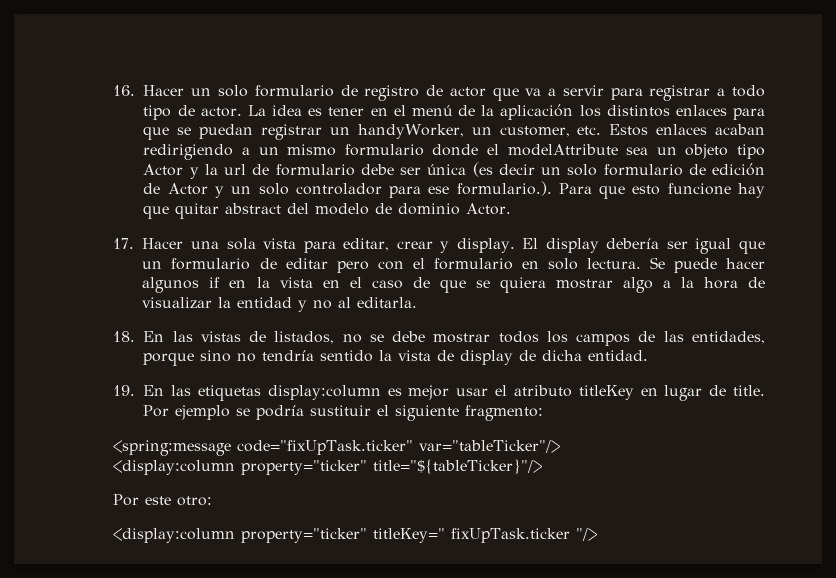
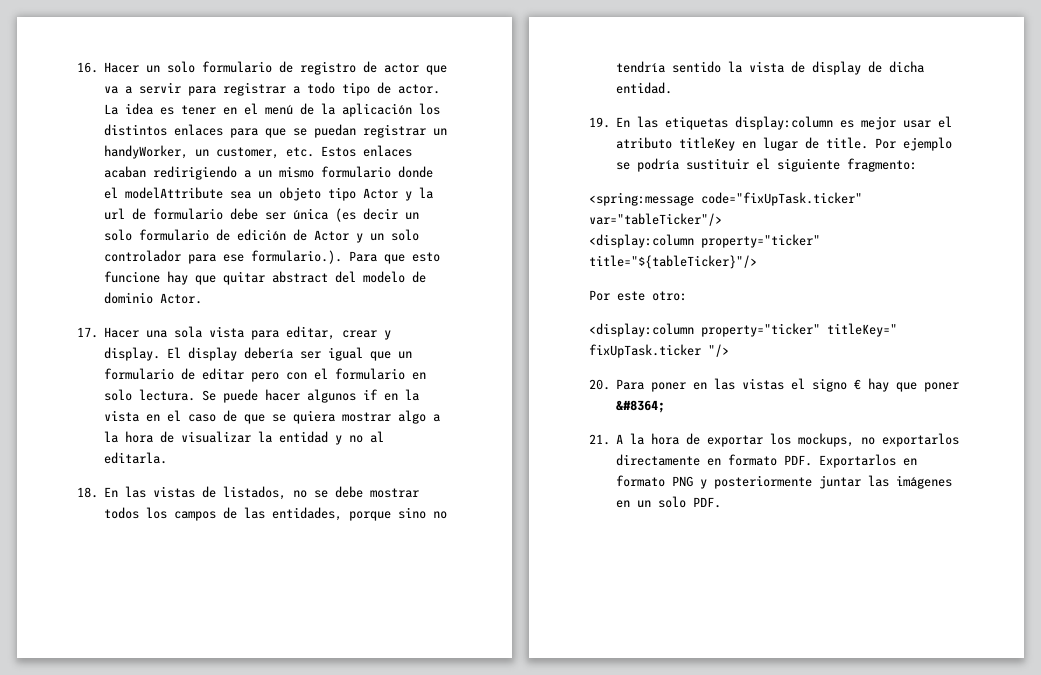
+ 20. Para poner en las vistas el signo € hay que poner &#8364;
+ 21. A la hora de exportar los mockups, no exportarlos directamente en formato PDF. Exportarlos en formato PNG y posteriormente juntar las imágenes en un solo PDF.

